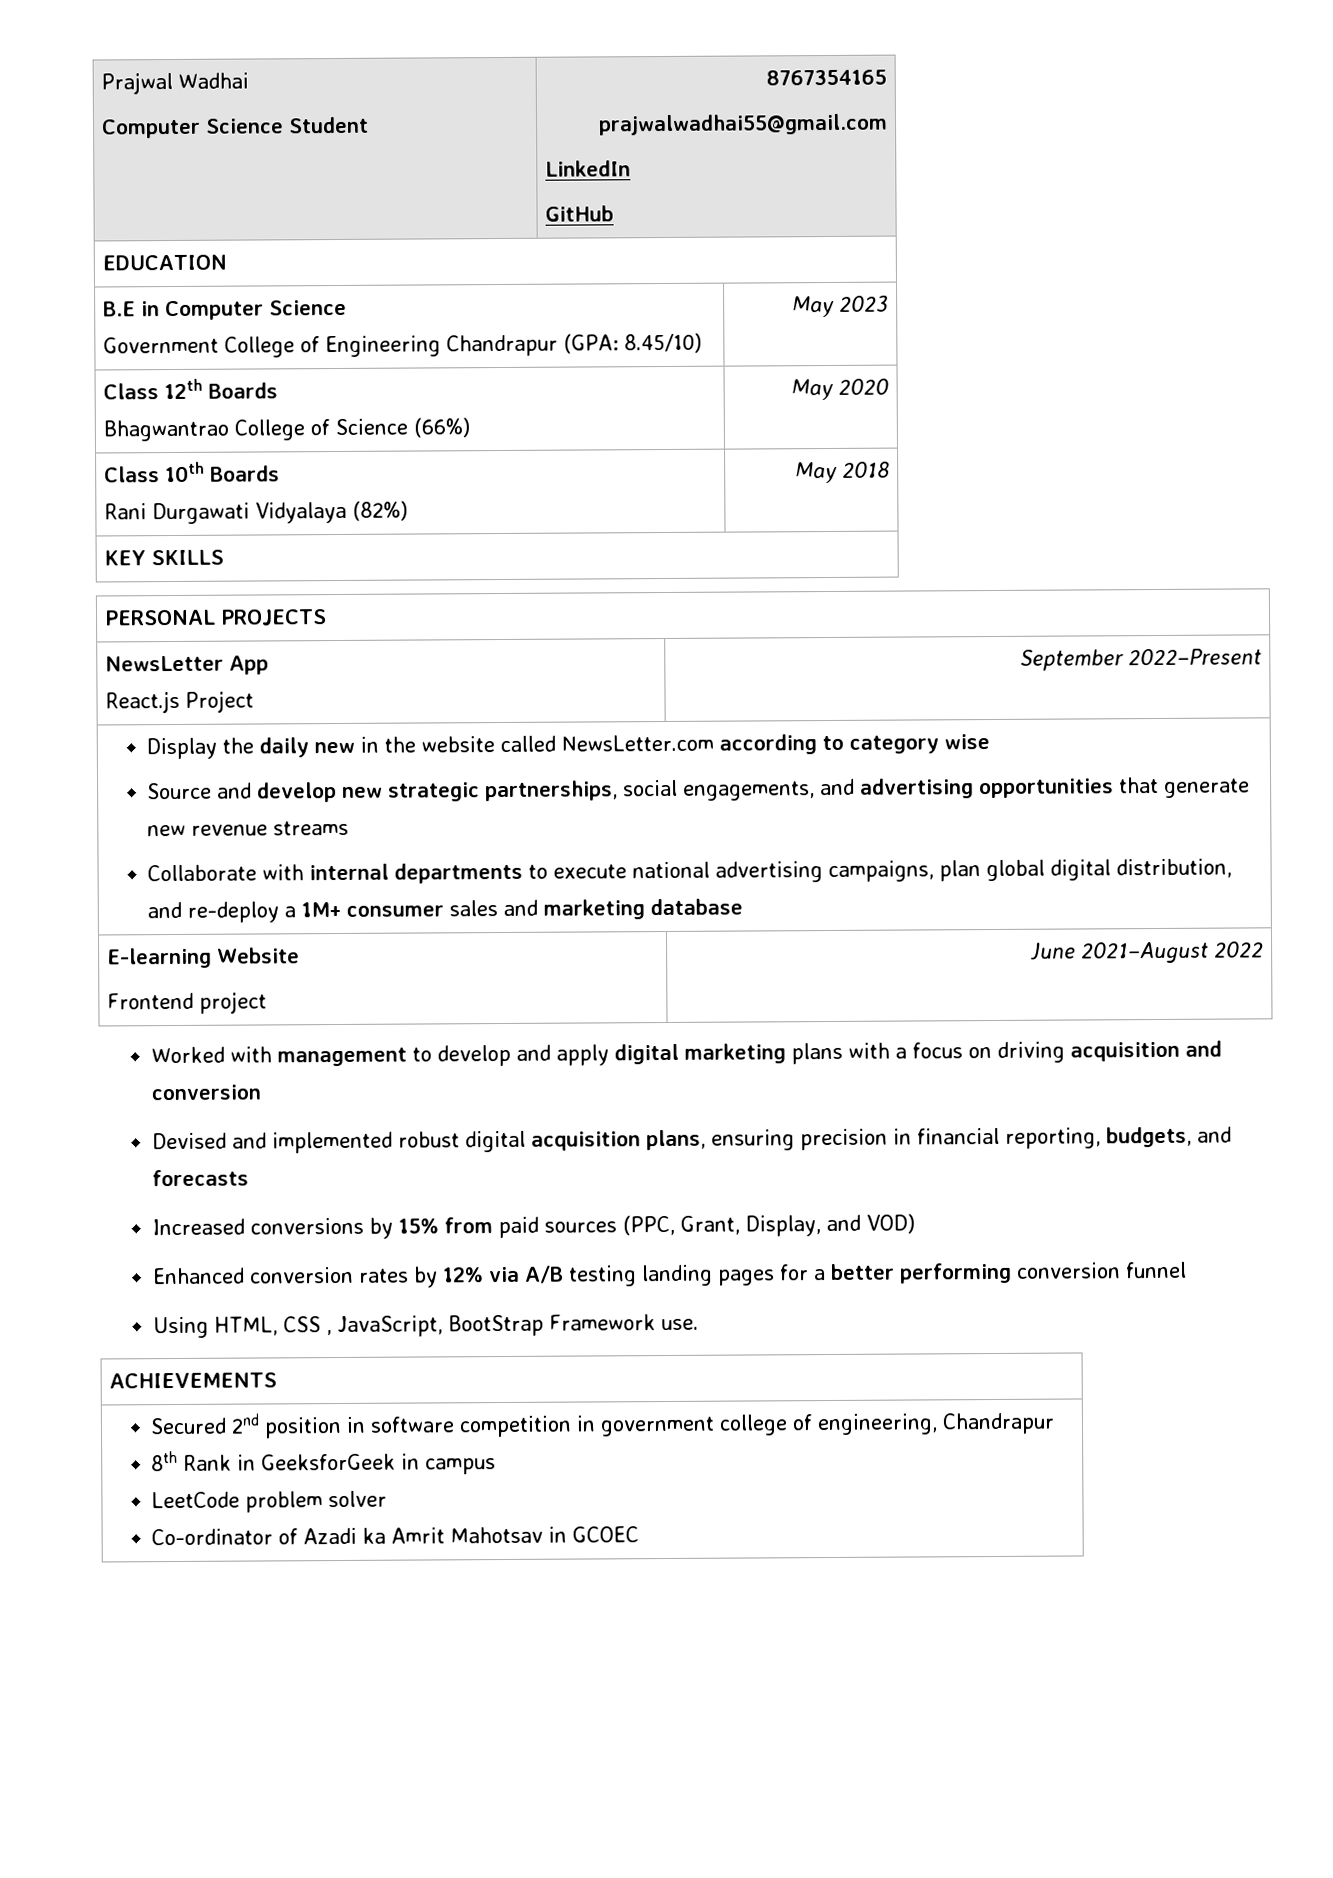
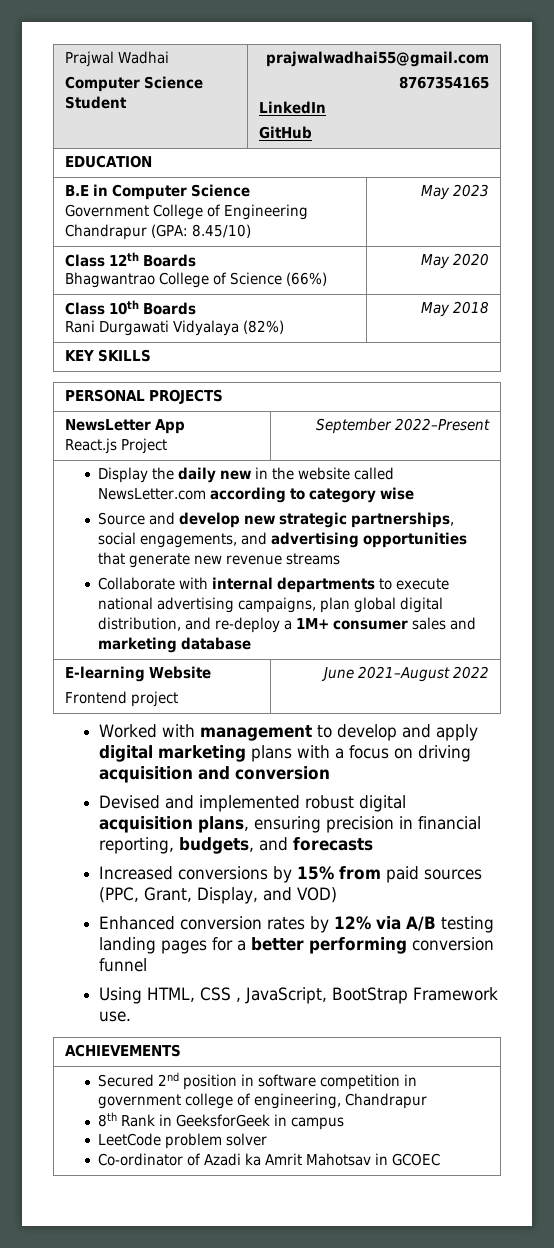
  Prajwal Wadhai
- Computer Science Student | 8767354165
- prajwalwadhai55@gmail.com
+ Computer Science Student | prajwalwadhai55@gmail.com
+ 8767354165

